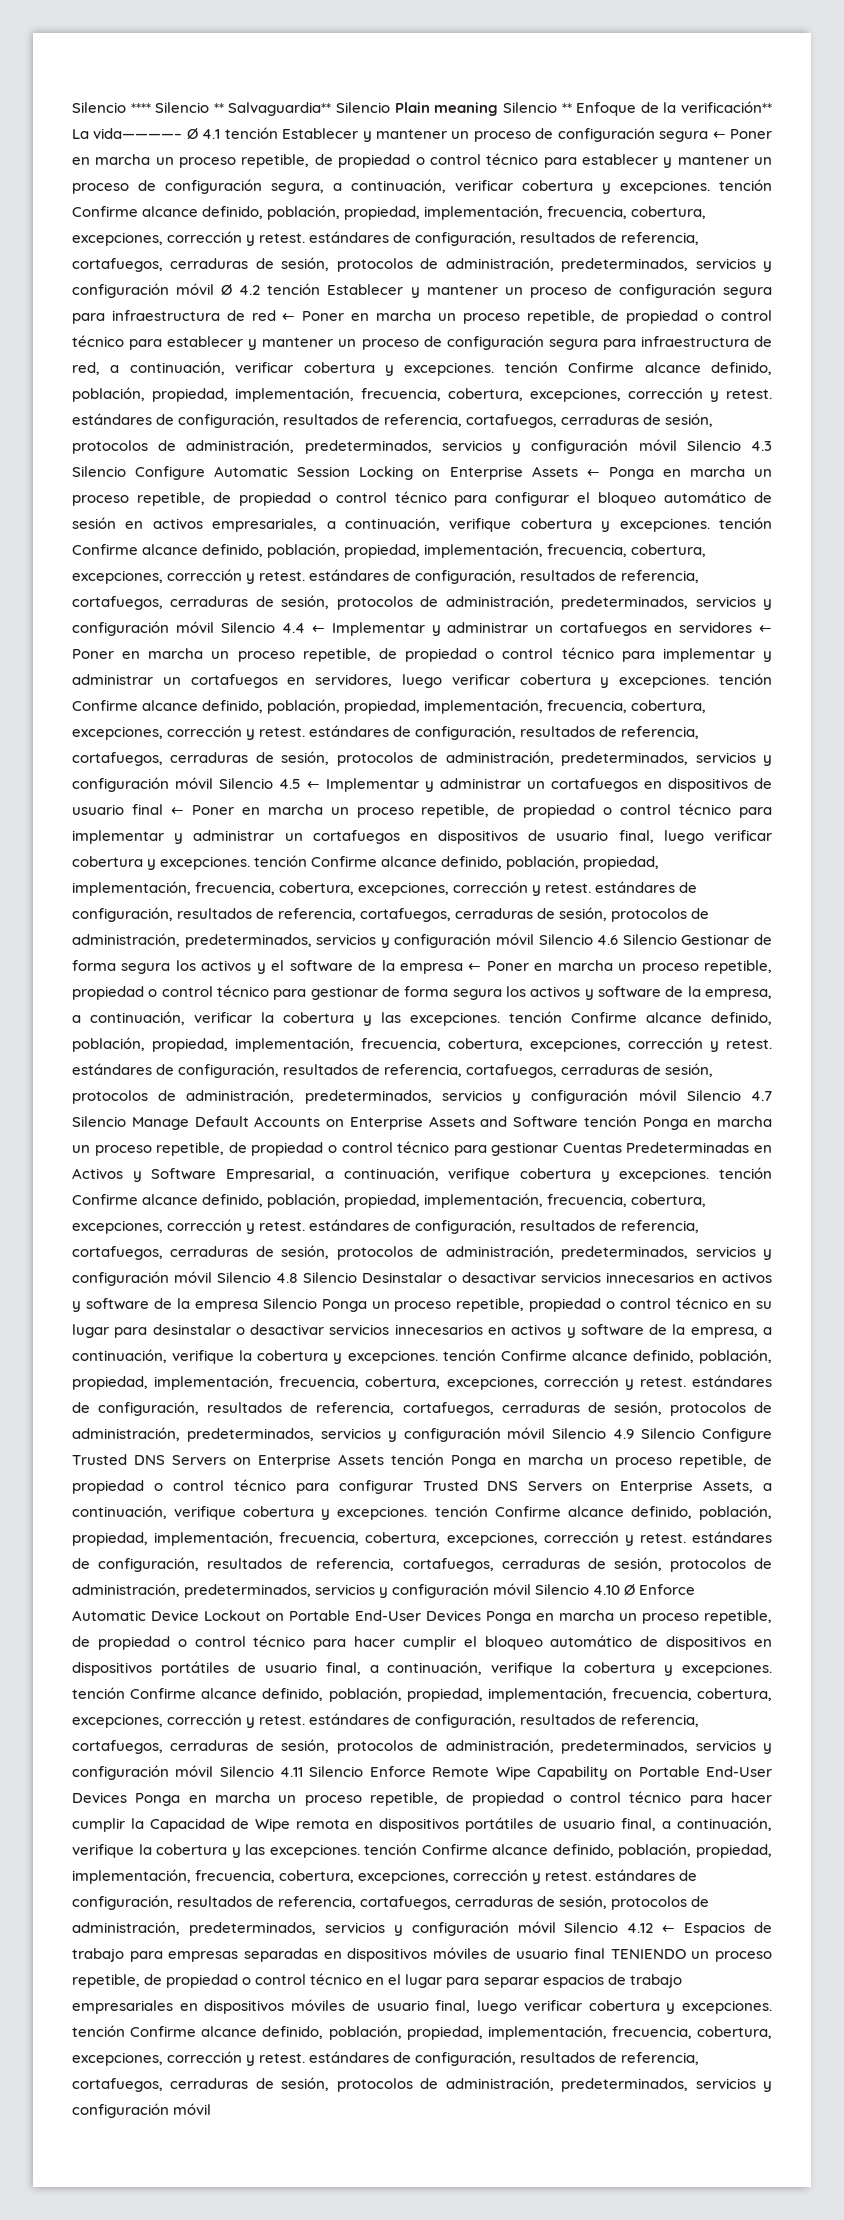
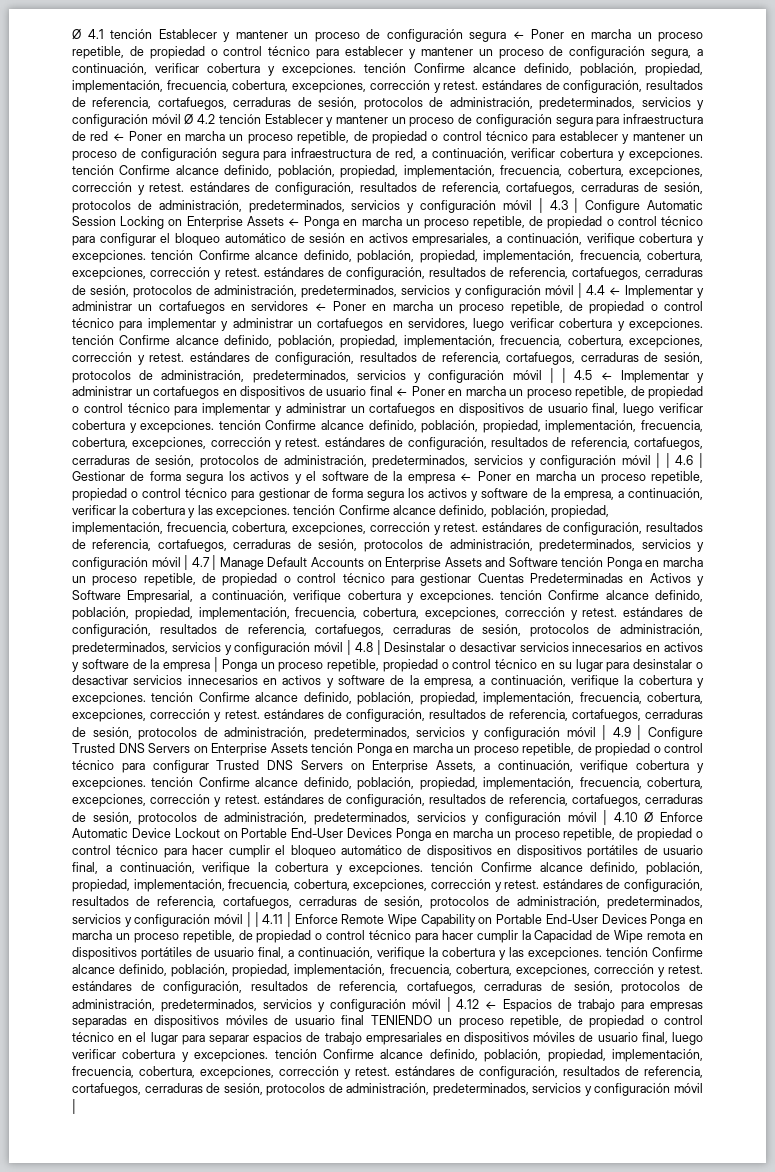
- Silencio **** Silencio ** Salvaguardia** Silencio Plain meaning Silencio ** Enfoque de la verificación** La vida————– Ø 4.1 tención Establecer y mantener un proceso de configuración segura ← Poner en marcha un proceso repetible, de propiedad o control técnico para establecer y mantener un proceso de configuración segura, a continuación, verificar cobertura y excepciones. tención Confirme alcance definido, población, propiedad, implementación, frecuencia, cobertura, excepciones, corrección y retest. estándares de configuración, resultados de referencia, cortafuegos, cerraduras de sesión, protocolos de administración, predeterminados, servicios y configuración móvil Ø 4.2 tención Establecer y mantener un proceso de configuración segura para infraestructura de red ← Poner en marcha un proceso repetible, de propiedad o control técnico para establecer y mantener un proceso de configuración segura para infraestructura de red, a continuación, verificar cobertura y excepciones. tención Confirme alcance definido, población, propiedad, implementación, frecuencia, cobertura, excepciones, corrección y retest. estándares de configuración, resultados de referencia, cortafuegos, cerraduras de sesión, protocolos de administración, predeterminados, servicios y configuración móvil Silencio 4.3 Silencio Configure Automatic Session Locking on Enterprise Assets ← Ponga en marcha un proceso repetible, de propiedad o control técnico para configurar el bloqueo automático de sesión en activos empresariales, a continuación, verifique cobertura y excepciones. tención Confirme alcance definido, población, propiedad, implementación, frecuencia, cobertura, excepciones, corrección y retest. estándares de configuración, resultados de referencia, cortafuegos, cerraduras de sesión, protocolos de administración, predeterminados, servicios y configuración móvil Silencio 4.4 ← Implementar y administrar un cortafuegos en servidores ← Poner en marcha un proceso repetible, de propiedad o control técnico para implementar y administrar un cortafuegos en servidores, luego verificar cobertura y excepciones. tención Confirme alcance definido, población, propiedad, implementación, frecuencia, cobertura, excepciones, corrección y retest. estándares de configuración, resultados de referencia, cortafuegos, cerraduras de sesión, protocolos de administración, predeterminados, servicios y configuración móvil Silencio 4.5 ← Implementar y administrar un cortafuegos en dispositivos de usuario final ← Poner en marcha un proceso repetible, de propiedad o control técnico para implementar y administrar un cortafuegos en dispositivos de usuario final, luego verificar cobertura y excepciones. tención Confirme alcance definido, población, propiedad, implementación, frecuencia, cobertura, excepciones, corrección y retest. estándares de configuración, resultados de referencia, cortafuegos, cerraduras de sesión, protocolos de administración, predeterminados, servicios y configuración móvil Silencio 4.6 Silencio Gestionar de forma segura los activos y el software de la empresa ← Poner en marcha un proceso repetible, propiedad o control técnico para gestionar de forma segura los activos y software de la empresa, a continuación, verificar la cobertura y las excepciones. tención Confirme alcance definido, población, propiedad, implementación, frecuencia, cobertura, excepciones, corrección y retest. estándares de configuración, resultados de referencia, cortafuegos, cerraduras de sesión, protocolos de administración, predeterminados, servicios y configuración móvil Silencio 4.7 Silencio Manage Default Accounts on Enterprise Assets and Software tención Ponga en marcha un proceso repetible, de propiedad o control técnico para gestionar Cuentas Predeterminadas en Activos y Software Empresarial, a continuación, verifique cobertura y excepciones. tención Confirme alcance definido, población, propiedad, implementación, frecuencia, cobertura, excepciones, corrección y retest. estándares de configuración, resultados de referencia, cortafuegos, cerraduras de sesión, protocolos de administración, predeterminados, servicios y configuración móvil Silencio 4.8 Silencio Desinstalar o desactivar servicios innecesarios en activos y software de la empresa Silencio Ponga un proceso repetible, propiedad o control técnico en su lugar para desinstalar o desactivar servicios innecesarios en activos y software de la empresa, a continuación, verifique la cobertura y excepciones. tención Confirme alcance definido, población, propiedad, implementación, frecuencia, cobertura, excepciones, corrección y retest. estándares de configuración, resultados de referencia, cortafuegos, cerraduras de sesión, protocolos de administración, predeterminados, servicios y configuración móvil Silencio 4.9 Silencio Configure Trusted DNS Servers on Enterprise Assets tención Ponga en marcha un proceso repetible, de propiedad o control técnico para configurar Trusted DNS Servers on Enterprise Assets, a continuación, verifique cobertura y excepciones. tención Confirme alcance definido, población, propiedad, implementación, frecuencia, cobertura, excepciones, corrección y retest. estándares de configuración, resultados de referencia, cortafuegos, cerraduras de sesión, protocolos de administración, predeterminados, servicios y configuración móvil Silencio 4.10 Ø Enforce Automatic Device Lockout on Portable End-User Devices Ponga en marcha un proceso repetible, de propiedad o control técnico para hacer cumplir el bloqueo automático de dispositivos en dispositivos portátiles de usuario final, a continuación, verifique la cobertura y excepciones. tención Confirme alcance definido, población, propiedad, implementación, frecuencia, cobertura, excepciones, corrección y retest. estándares de configuración, resultados de referencia, cortafuegos, cerraduras de sesión, protocolos de administración, predeterminados, servicios y configuración móvil Silencio 4.11 Silencio Enforce Remote Wipe Capability on Portable End-User Devices Ponga en marcha un proceso repetible, de propiedad o control técnico para hacer cumplir la Capacidad de Wipe remota en dispositivos portátiles de usuario final, a continuación, verifique la cobertura y las excepciones. tención Confirme alcance definido, población, propiedad, implementación, frecuencia, cobertura, excepciones, corrección y retest. estándares de configuración, resultados de referencia, cortafuegos, cerraduras de sesión, protocolos de administración, predeterminados, servicios y configuración móvil Silencio 4.12 ← Espacios de trabajo para empresas separadas en dispositivos móviles de usuario final TENIENDO un proceso repetible, de propiedad o control técnico en el lugar para separar espacios de trabajo empresariales en dispositivos móviles de usuario final, luego verificar cobertura y excepciones. tención Confirme alcance definido, población, propiedad, implementación, frecuencia, cobertura, excepciones, corrección y retest. estándares de configuración, resultados de referencia, cortafuegos, cerraduras de sesión, protocolos de administración, predeterminados, servicios y configuración móvil
+ Ø 4.1 tención Establecer y mantener un proceso de configuración segura ← Poner en marcha un proceso repetible, de propiedad o control técnico para establecer y mantener un proceso de configuración segura, a continuación, verificar cobertura y excepciones. tención Confirme alcance definido, población, propiedad, implementación, frecuencia, cobertura, excepciones, corrección y retest. estándares de configuración, resultados de referencia, cortafuegos, cerraduras de sesión, protocolos de administración, predeterminados, servicios y configuración móvil Ø 4.2 tención Establecer y mantener un proceso de configuración segura para infraestructura de red ← Poner en marcha un proceso repetible, de propiedad o control técnico para establecer y mantener un proceso de configuración segura para infraestructura de red, a continuación, verificar cobertura y excepciones. tención Confirme alcance definido, población, propiedad, implementación, frecuencia, cobertura, excepciones, corrección y retest. estándares de configuración, resultados de referencia, cortafuegos, cerraduras de sesión, protocolos de administración, predeterminados, servicios y configuración móvil | 4.3 | Configure Automatic Session Locking on Enterprise Assets ← Ponga en marcha un proceso repetible, de propiedad o control técnico para configurar el bloqueo automático de sesión en activos empresariales, a continuación, verifique cobertura y excepciones. tención Confirme alcance definido, población, propiedad, implementación, frecuencia, cobertura, excepciones, corrección y retest. estándares de configuración, resultados de referencia, cortafuegos, cerraduras de sesión, protocolos de administración, predeterminados, servicios y configuración móvil | 4.4 ← Implementar y administrar un cortafuegos en servidores ← Poner en marcha un proceso repetible, de propiedad o control técnico para implementar y administrar un cortafuegos en servidores, luego verificar cobertura y excepciones. tención Confirme alcance definido, población, propiedad, implementación, frecuencia, cobertura, excepciones, corrección y retest. estándares de configuración, resultados de referencia, cortafuegos, cerraduras de sesión, protocolos de administración, predeterminados, servicios y configuración móvil | | 4.5 ← Implementar y administrar un cortafuegos en dispositivos de usuario final ← Poner en marcha un proceso repetible, de propiedad o control técnico para implementar y administrar un cortafuegos en dispositivos de usuario final, luego verificar cobertura y excepciones. tención Confirme alcance definido, población, propiedad, implementación, frecuencia, cobertura, excepciones, corrección y retest. estándares de configuración, resultados de referencia, cortafuegos, cerraduras de sesión, protocolos de administración, predeterminados, servicios y configuración móvil | | 4.6 | Gestionar de forma segura los activos y el software de la empresa ← Poner en marcha un proceso repetible, propiedad o control técnico para gestionar de forma segura los activos y software de la empresa, a continuación, verificar la cobertura y las excepciones. tención Confirme alcance definido, población, propiedad, implementación, frecuencia, cobertura, excepciones, corrección y retest. estándares de configuración, resultados de referencia, cortafuegos, cerraduras de sesión, protocolos de administración, predeterminados, servicios y configuración móvil | 4.7 | Manage Default Accounts on Enterprise Assets and Software tención Ponga en marcha un proceso repetible, de propiedad o control técnico para gestionar Cuentas Predeterminadas en Activos y Software Empresarial, a continuación, verifique cobertura y excepciones. tención Confirme alcance definido, población, propiedad, implementación, frecuencia, cobertura, excepciones, corrección y retest. estándares de configuración, resultados de referencia, cortafuegos, cerraduras de sesión, protocolos de administración, predeterminados, servicios y configuración móvil | 4.8 | Desinstalar o desactivar servicios innecesarios en activos y software de la empresa | Ponga un proceso repetible, propiedad o control técnico en su lugar para desinstalar o desactivar servicios innecesarios en activos y software de la empresa, a continuación, verifique la cobertura y excepciones. tención Confirme alcance definido, población, propiedad, implementación, frecuencia, cobertura, excepciones, corrección y retest. estándares de configuración, resultados de referencia, cortafuegos, cerraduras de sesión, protocolos de administración, predeterminados, servicios y configuración móvil | 4.9 | Configure Trusted DNS Servers on Enterprise Assets tención Ponga en marcha un proceso repetible, de propiedad o control técnico para configurar Trusted DNS Servers on Enterprise Assets, a continuación, verifique cobertura y excepciones. tención Confirme alcance definido, población, propiedad, implementación, frecuencia, cobertura, excepciones, corrección y retest. estándares de configuración, resultados de referencia, cortafuegos, cerraduras de sesión, protocolos de administración, predeterminados, servicios y configuración móvil | 4.10 Ø Enforce Automatic Device Lockout on Portable End-User Devices Ponga en marcha un proceso repetible, de propiedad o control técnico para hacer cumplir el bloqueo automático de dispositivos en dispositivos portátiles de usuario final, a continuación, verifique la cobertura y excepciones. tención Confirme alcance definido, población, propiedad, implementación, frecuencia, cobertura, excepciones, corrección y retest. estándares de configuración, resultados de referencia, cortafuegos, cerraduras de sesión, protocolos de administración, predeterminados, servicios y configuración móvil | | 4.11 | Enforce Remote Wipe Capability on Portable End-User Devices Ponga en marcha un proceso repetible, de propiedad o control técnico para hacer cumplir la Capacidad de Wipe remota en dispositivos portátiles de usuario final, a continuación, verifique la cobertura y las excepciones. tención Confirme alcance definido, población, propiedad, implementación, frecuencia, cobertura, excepciones, corrección y retest. estándares de configuración, resultados de referencia, cortafuegos, cerraduras de sesión, protocolos de administración, predeterminados, servicios y configuración móvil | 4.12 ← Espacios de trabajo para empresas separadas en dispositivos móviles de usuario final TENIENDO un proceso repetible, de propiedad o control técnico en el lugar para separar espacios de trabajo empresariales en dispositivos móviles de usuario final, luego verificar cobertura y excepciones. tención Confirme alcance definido, población, propiedad, implementación, frecuencia, cobertura, excepciones, corrección y retest. estándares de configuración, resultados de referencia, cortafuegos, cerraduras de sesión, protocolos de administración, predeterminados, servicios y configuración móvil |

